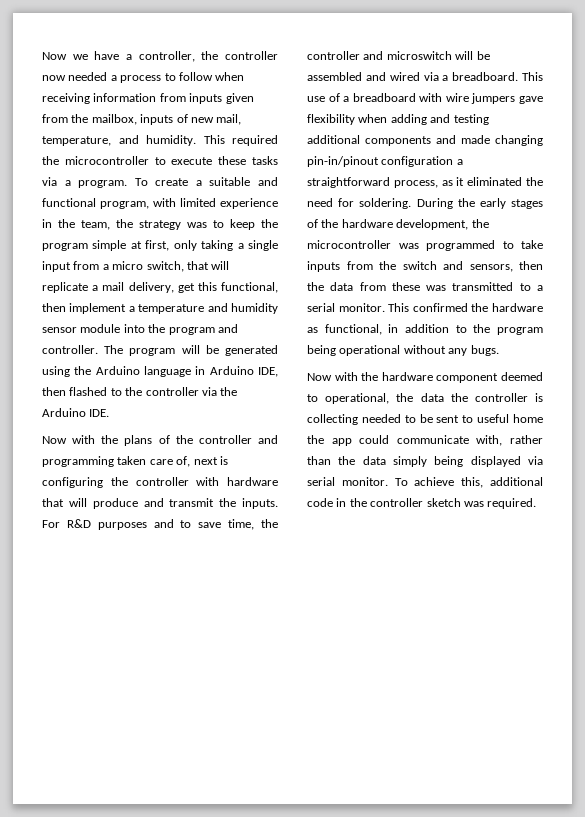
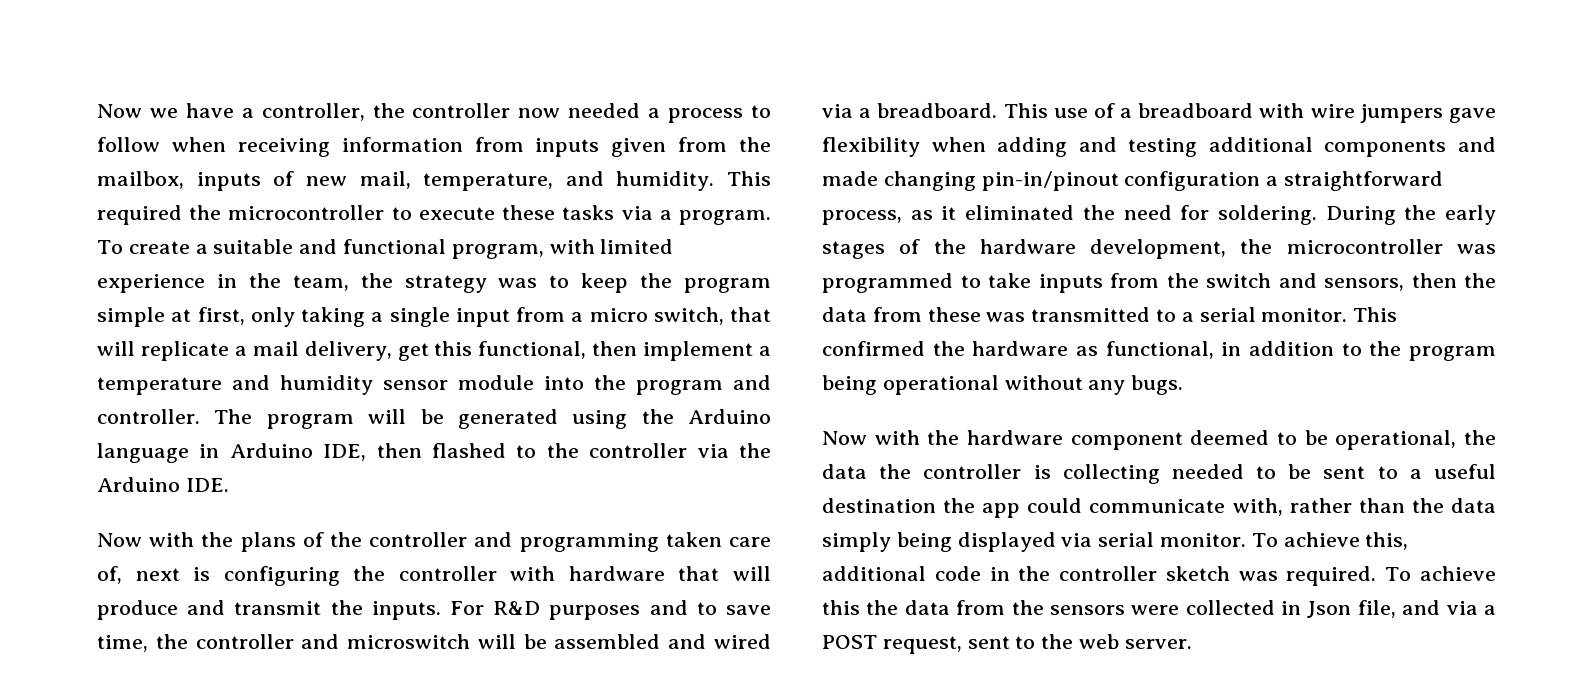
- Now with the hardware component deemed to operational, the data the controller is collecting needed to be sent to useful home the app could communicate with, rather than the data simply being displayed via serial monitor.
+ Now with the hardware component deemed to be operational, the data the controller is collecting needed to be sent to a useful destination the app could communicate with, rather than the data simply being displayed via serial monitor.
+ To achieve this the data from the sensors were collected in Json file, and via a POST request, sent to the web server.

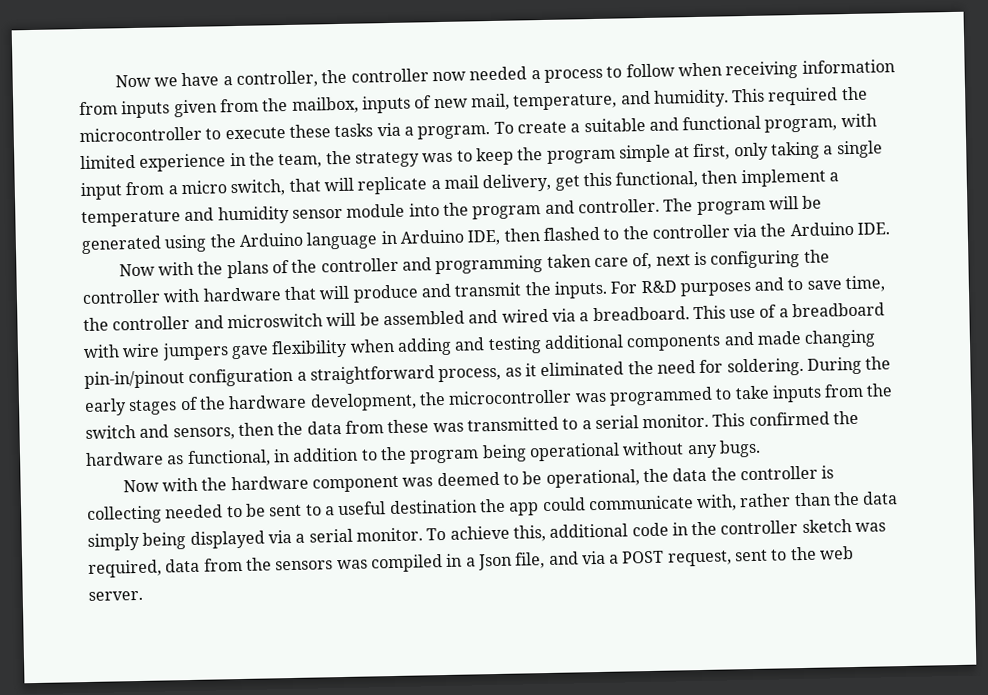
- Now with the hardware component deemed to be operational, the data the controller is collecting needed to be sent to a useful destination the app could communicate with, rather than the data simply being displayed via serial monitor.
+ Now with the hardware component was deemed to be operational, the data the controller is collecting needed to be sent to a useful destination the app could communicate with, rather than the data simply being displayed via a serial monitor.
- To achieve this, additional code in the controller sketch was required. To achieve this the data from the sensors were collected in Json file, and via a POST request, sent to the web server.
+ To achieve this, additional code in the controller sketch was required, data from the sensors was compiled in a Json file, and via a POST request, sent to the web server.

